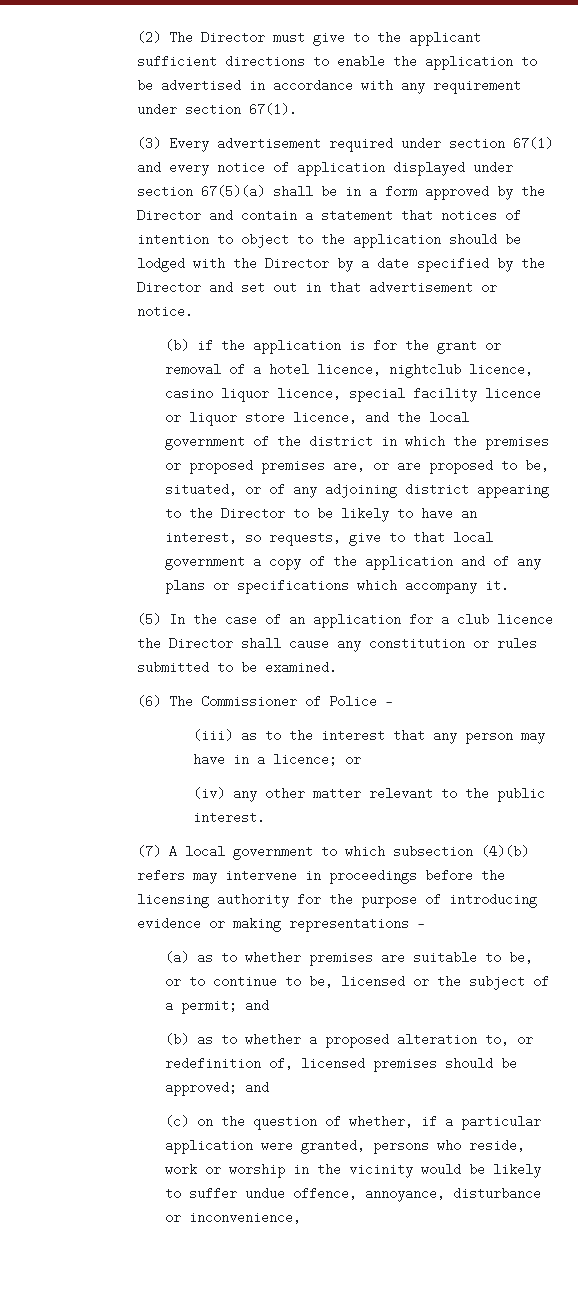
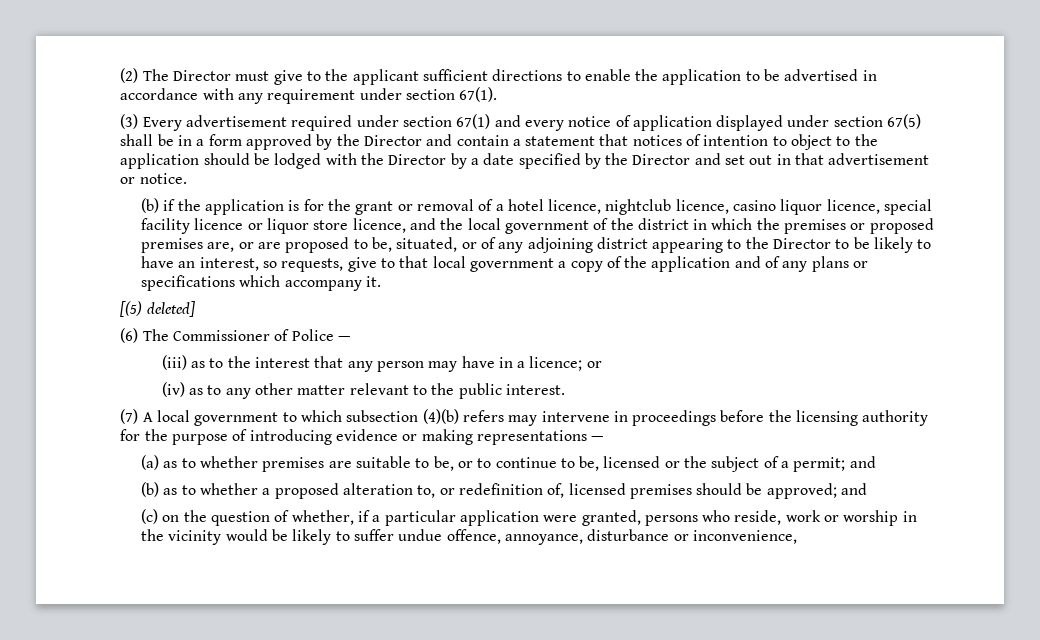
- (3) Every advertisement required under section 67(1) and every notice of application displayed under section 67(5)(a) shall be in a form approved by the Director and contain a statement that notices of intention to object to the application should be lodged with the Director by a date specified by the Director and set out in that advertisement or notice.
+ (3) Every advertisement required under section 67(1) and every notice of application displayed under section 67(5) shall be in a form approved by the Director and contain a statement that notices of intention to object to the application should be lodged with the Director by a date specified by the Director and set out in that advertisement or notice.
- (5) In the case of an application for a club licence the Director shall cause any constitution or rules submitted to be examined.
+ [(5) deleted]
- (iv) any other matter relevant to the public interest.
+ (iv) as to any other matter relevant to the public interest.

